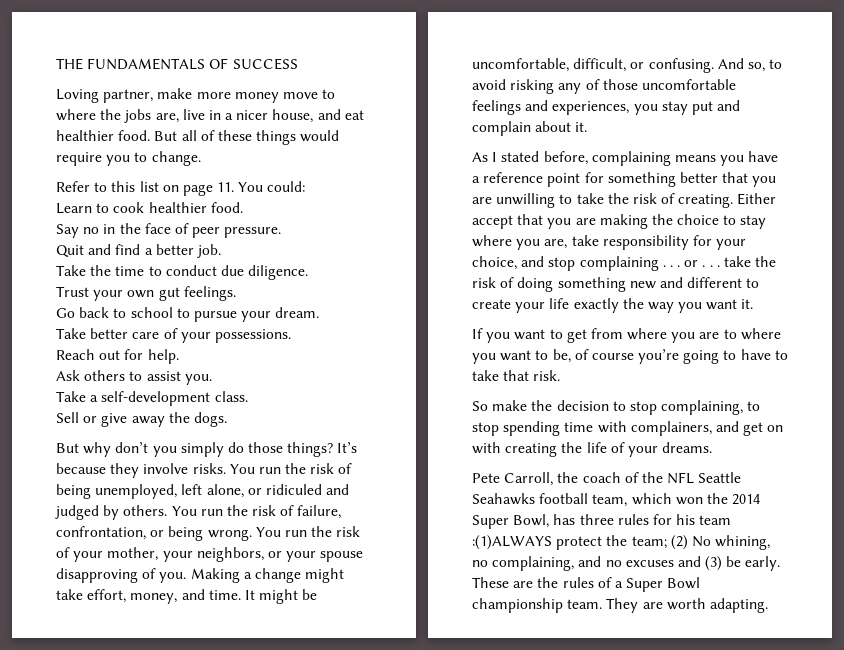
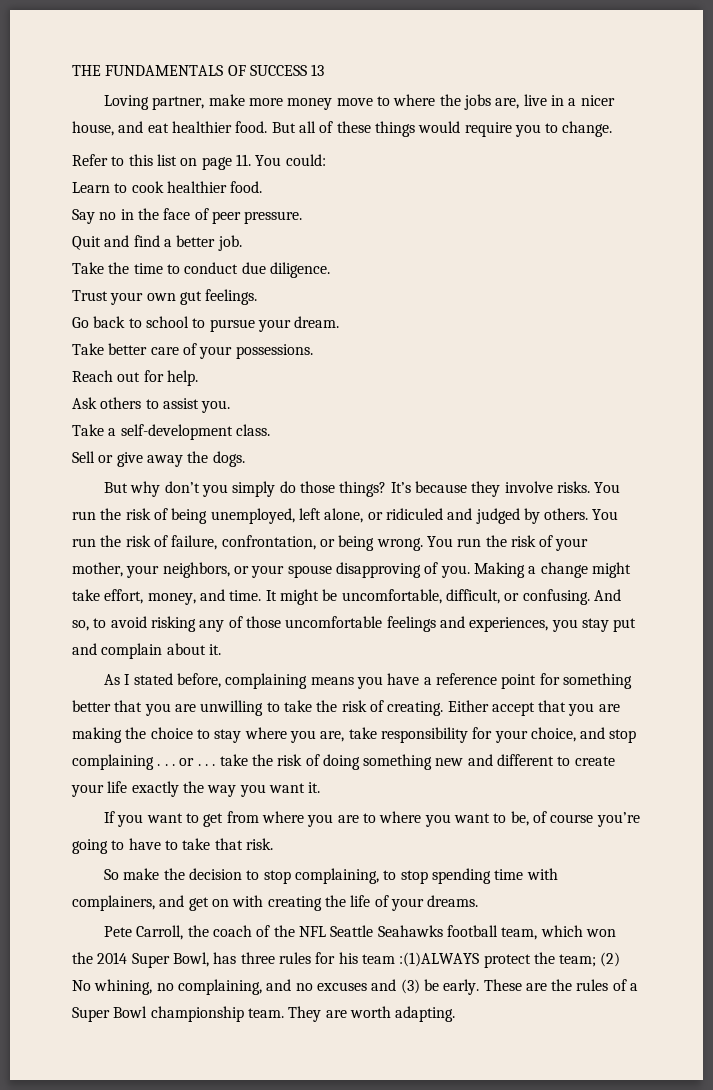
- THE FUNDAMENTALS OF SUCCESS
+ THE FUNDAMENTALS OF SUCCESS 13

